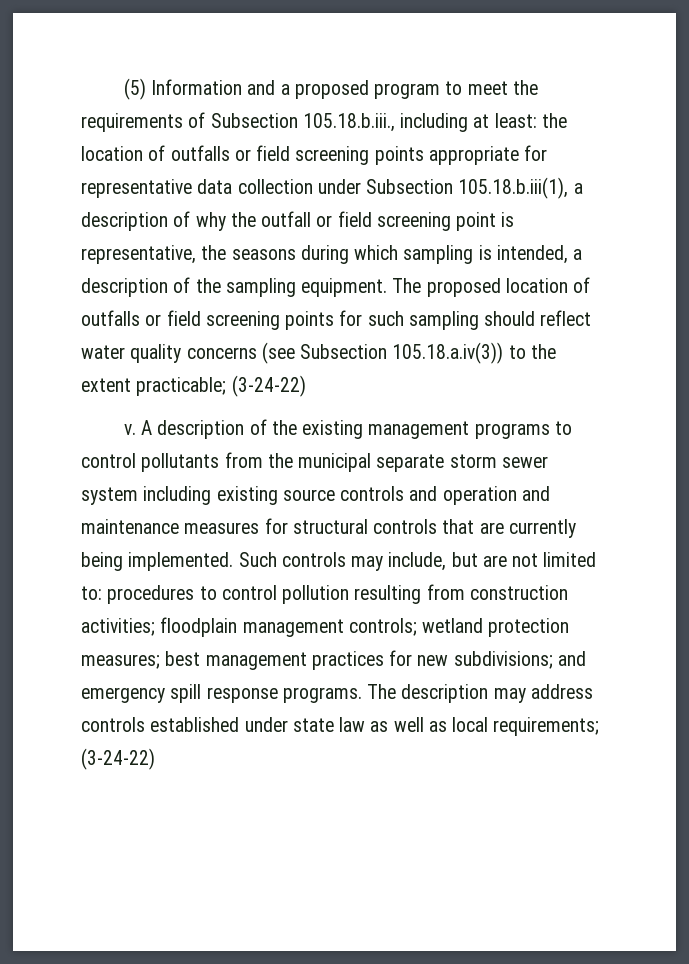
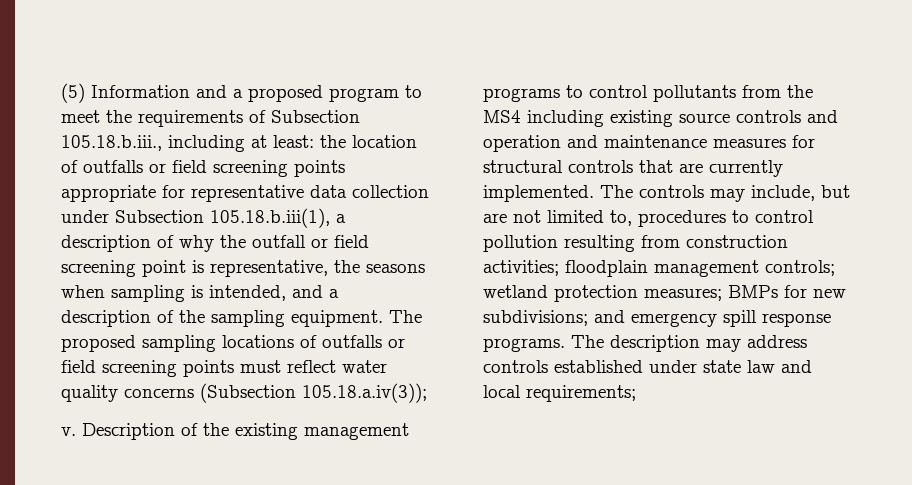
- (5) Information and a proposed program to meet the requirements of Subsection 105.18.b.iii., including at least: the location of outfalls or field screening points appropriate for representative data collection under Subsection 105.18.b.iii(1), a description of why the outfall or field screening point is representative, the seasons during which sampling is intended, a description of the sampling equipment.
+ (5) Information and a proposed program to meet the requirements of Subsection 105.18.b.iii., including at least: the location of outfalls or field screening points appropriate for representative data collection under Subsection 105.18.b.iii(1), a description of why the outfall or field screening point is representative, the seasons when sampling is intended, and a description of the sampling equipment.
- The proposed location of outfalls or field screening points for such sampling should reflect water quality concerns (see Subsection 105.18.a.iv(3)) to the extent practicable; (3-24-22)
+ The proposed sampling locations of outfalls or field screening points must reflect water quality concerns (Subsection 105.18.a.iv(3));
- A description of the existing management programs to control pollutants from the municipal separate storm sewer system including existing source controls and operation and maintenance measures for structural controls that are currently being implemented. Such controls may include, but are not limited to: procedures to control pollution resulting from construction activities; floodplain management controls; wetland protection measures; best management practices for new subdivisions; and emergency spill response programs.
+ Description of the existing management programs to control pollutants from the MS4 including existing source controls and operation and maintenance measures for structural controls that are currently implemented. The controls may include, but are not limited to, procedures to control pollution resulting from construction activities; floodplain management controls; wetland protection measures; BMPs for new subdivisions; and emergency spill response programs.
- The description may address controls established under state law as well as local requirements; (3-24-22)
+ The description may address controls established under state law and local requirements;

